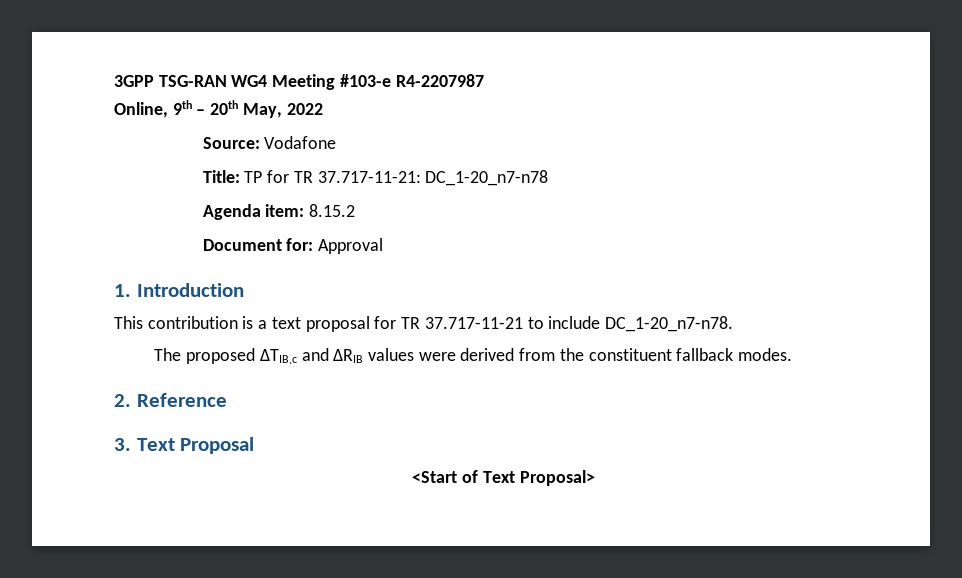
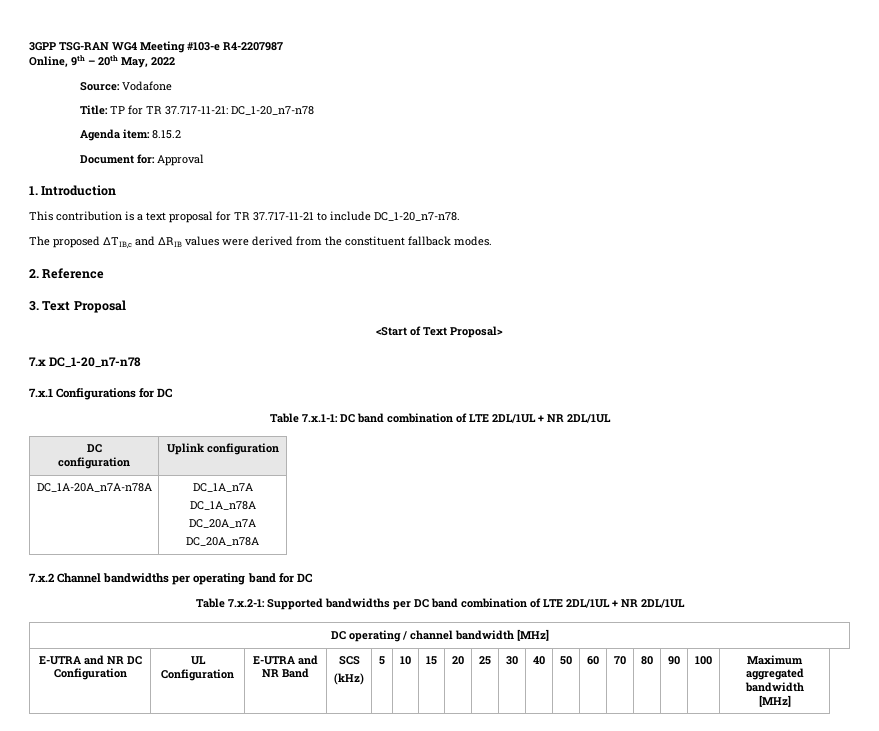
+ 7.x DC_1-20_n7-n78
+ 7.x.1 Configurations for DC
+ Table 7.x.1-1: DC band combination of LTE 2DL/1UL + NR 2DL/1UL
+ DC
+ configuration | Uplink configuration
+ DC_1A-20A_n7A-n78A | DC_1A_n7A
+ DC_1A_n78A
+ DC_20A_n7A
+ DC_20A_n78A
+ 7.x.2 Channel bandwidths per operating band for DC
+ Table 7.x.2-1: Supported bandwidths per DC band combination of LTE 2DL/1UL + NR 2DL/1UL
+ DC operating / channel bandwidth [MHz]
+ E-UTRA and NR DC Configuration | UL Configuration | E-UTRA and NR Band | SCS
+ (kHz) | 5 | 10 | 15 | 20 | 25 | 30 | 40 | 50 | 60 | 70 | 80 | 90 | 100 | Maximum aggregated bandwidth
+ [MHz]

